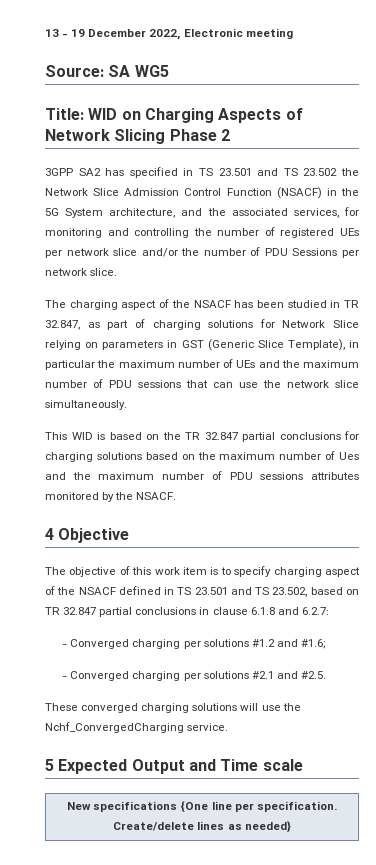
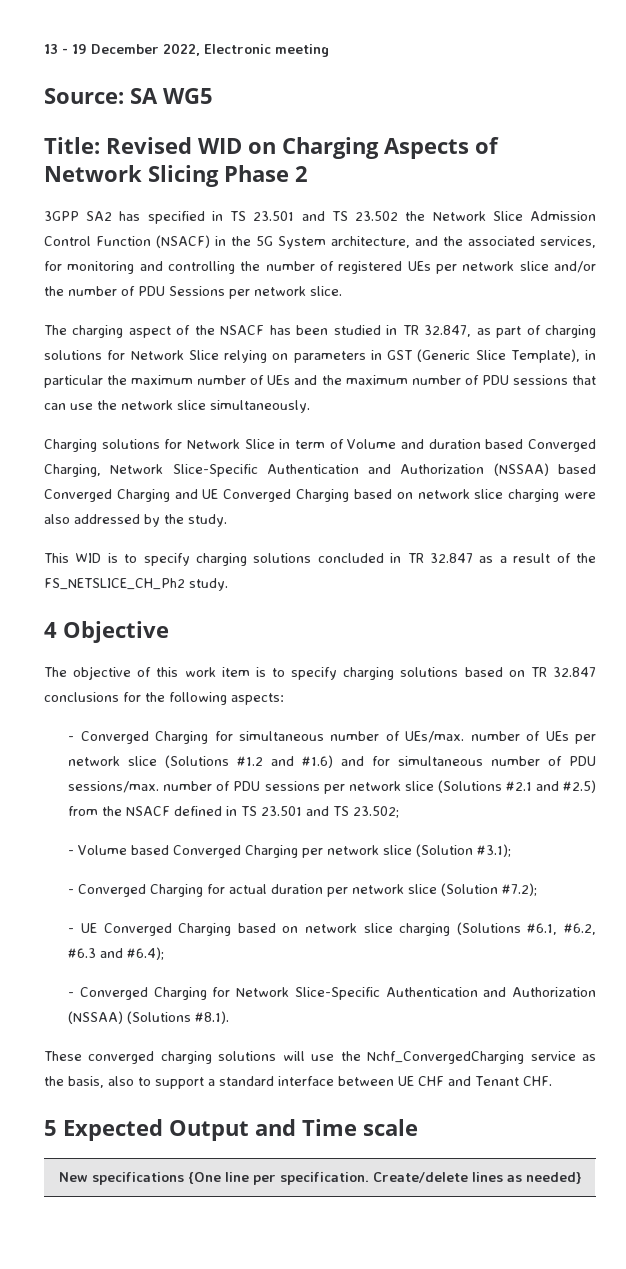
- Title: WID on Charging Aspects of Network Slicing Phase 2
+ Title: Revised WID on Charging Aspects of Network Slicing Phase 2
- This WID is based on the TR 32.847 partial conclusions for charging solutions based on the maximum number of Ues and the maximum number of PDU sessions attributes monitored by the NSACF.
+ Charging solutions for Network Slice in term of Volume and duration based Converged Charging, Network Slice-Specific Authentication and Authorization (NSSAA) based Converged Charging and UE Converged Charging based on network slice charging were also addressed by the study.
+ This WID is to specify charging solutions concluded in TR 32.847 as a result of the FS_NETSLICE_CH_Ph2 study.
- The objective of this work item is to specify charging aspect of the NSACF defined in TS 23.501 and TS 23.502, based on TR 32.847 partial conclusions in clause 6.1.8 and 6.2.7:
- - Converged charging per solutions #1.2 and #1.6;
- - Converged charging per solutions #2.1 and #2.5.
+ The objective of this work item is to specify charging solutions based on TR 32.847 conclusions for the following aspects:
+ - Converged Charging for simultaneous number of UEs/max. number of UEs per network slice (Solutions #1.2 and #1.6) and for simultaneous number of PDU sessions/max. number of PDU sessions per network slice (Solutions #2.1 and #2.5) from the NSACF defined in TS 23.501 and TS 23.502;
+ - Volume based Converged Charging per network slice (Solution #3.1);
+ - Converged Charging for actual duration per network slice (Solution #7.2);
+ - UE Converged Charging based on network slice charging (Solutions #6.1, #6.2, #6.3 and #6.4);
+ - Converged Charging for Network Slice-Specific Authentication and Authorization (NSSAA) (Solutions #8.1).
- These converged charging solutions will use the Nchf_ConvergedCharging service.
+ These converged charging solutions will use the Nchf_ConvergedCharging service as the basis, also to support a standard interface between UE CHF and Tenant CHF.

